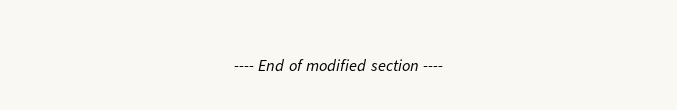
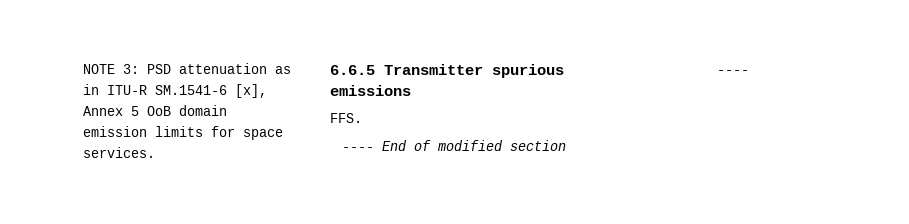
+ NOTE 3: PSD attenuation as in ITU-R SM.1541-6 [x], Annex 5 OoB domain emission limits for space services.
+ 6.6.5 Transmitter spurious emissions
+ FFS.

